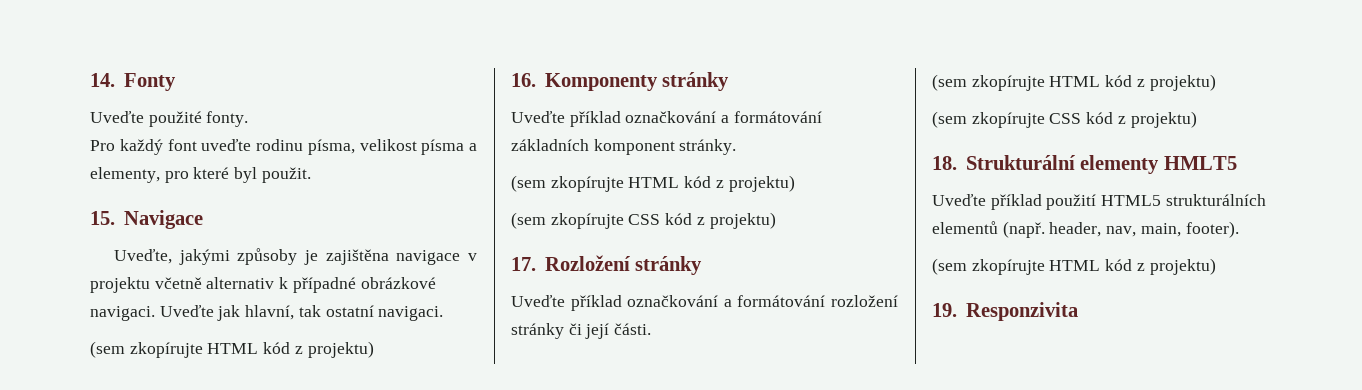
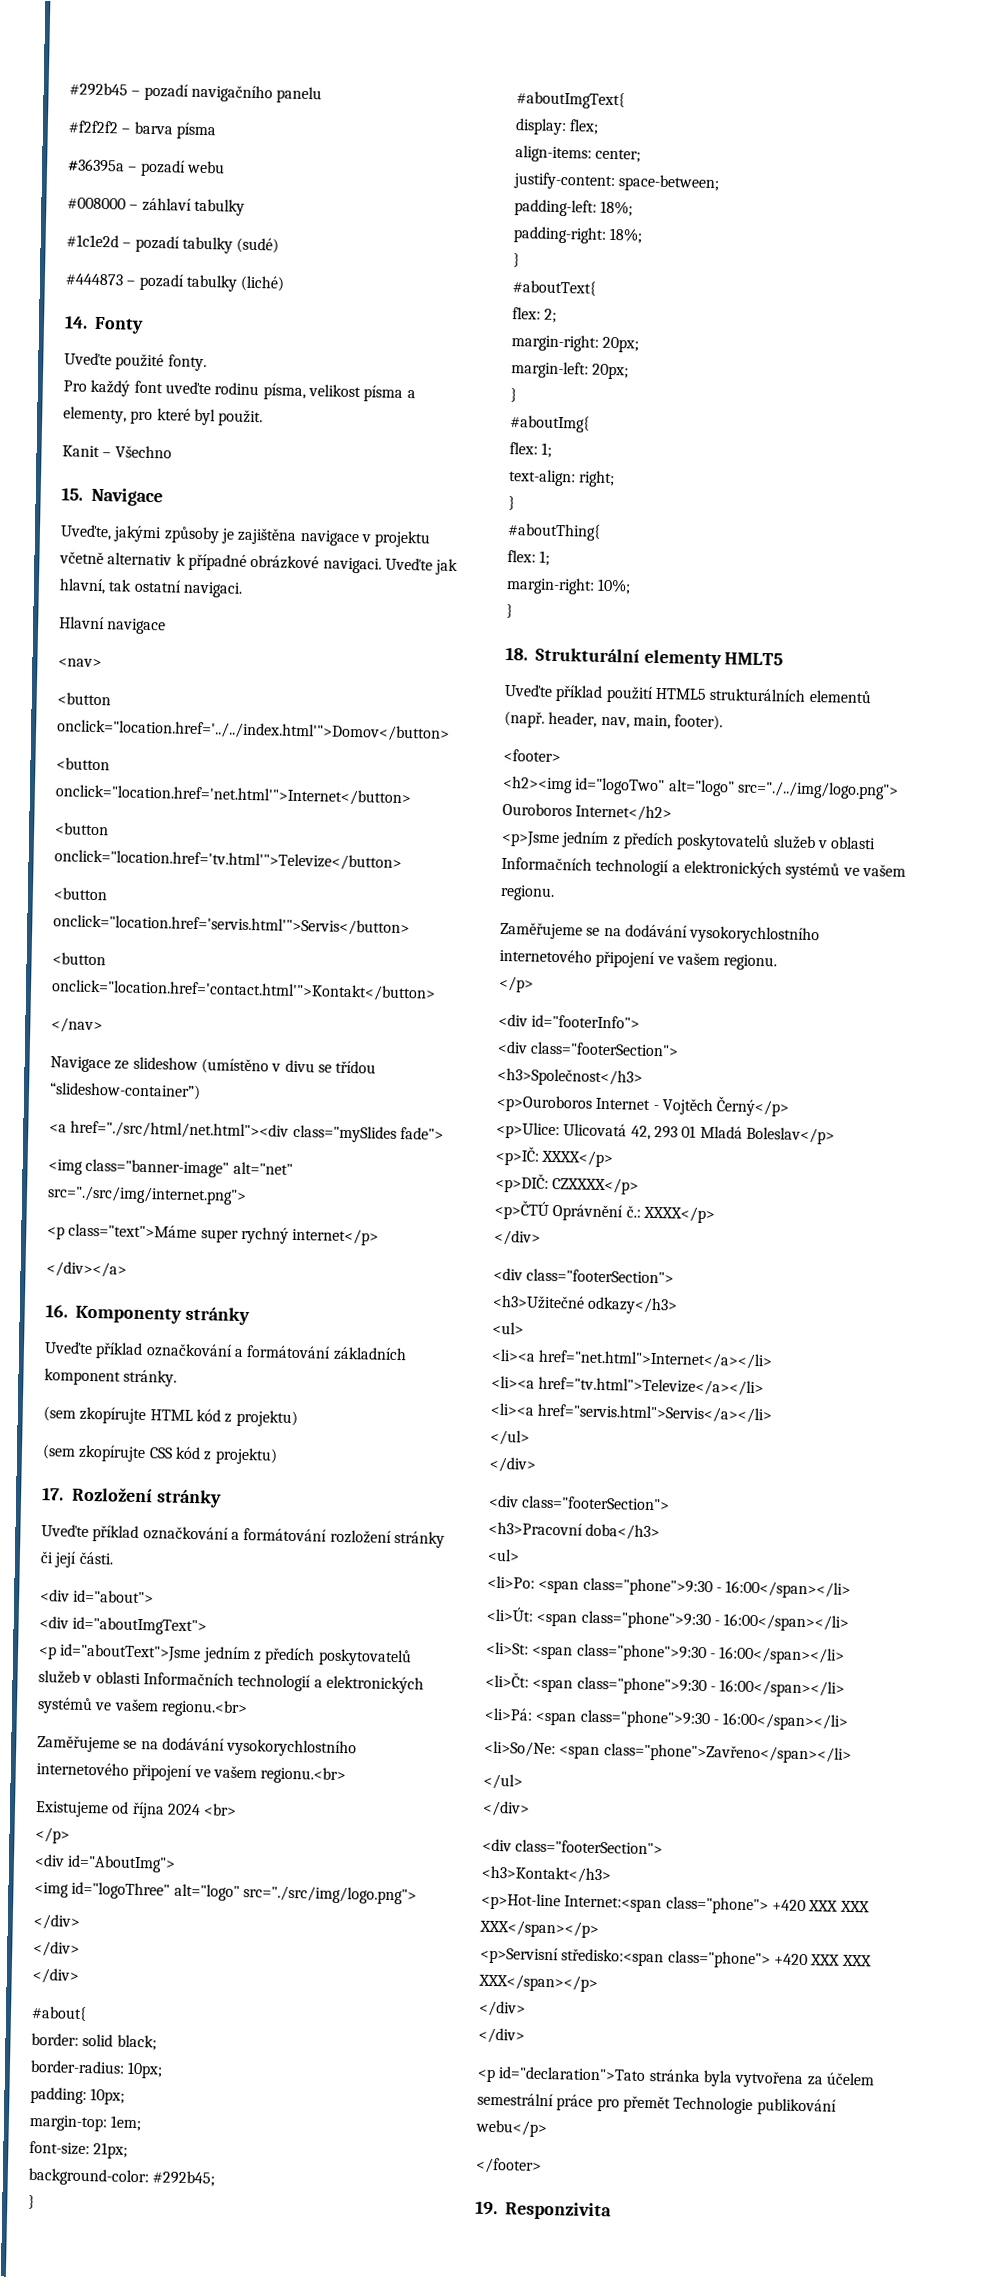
+ #292b45 – pozadí navigačního panelu
+ #f2f2f2 – barva písma
+ #36395a – pozadí webu
+ #008000 – záhlaví tabulky
+ #1c1e2d – pozadí tabulky (sudé)
+ #444873 – pozadí tabulky (liché)
+ Kanit – Všechno
  Uveďte jak hlavní, tak ostatní navigaci.
- (sem zkopírujte HTML kód z projektu)
+ Hlavní navigace
+ <nav>
+ <button onclick="location.href='../../index.html'">Domov</button>
+ <button onclick="location.href='net.html'">Internet</button>
+ <button onclick="location.href='tv.html'">Televize</button>
+ <button onclick="location.href='servis.html'">Servis</button>
+ <button onclick="location.href='contact.html'">Kontakt</button>
+ </nav>
+ Navigace ze slideshow (umístěno v divu se třídou “slideshow-container”)
+ <a href="./src/html/net.html"><div class="mySlides fade">
+ <img class="banner-image" alt="net" src="./src/img/internet.png">
+ <p class="text">Máme super rychný internet</p>
+ </div></a>
  Uveďte příklad označkování a formátování rozložení stránky či její části.
- (sem zkopírujte HTML kód z projektu)
- (sem zkopírujte CSS kód z projektu)
+ <div id="about">
+ <div id="aboutImgText">
+ <p id="aboutText">Jsme jedním z předích poskytovatelů služeb v oblasti Informačních technologií a elektronických systémů ve vašem regionu.<br>
+ Zaměřujeme se na dodávání vysokorychlostního internetového připojení ve vašem regionu.<br>
+ Existujeme od října 2024 <br>
+ </p>
+ <div id="AboutImg">
+ <img id="logoThree" alt="logo" src="./src/img/logo.png">
+ </div>
+ </div>
+ </div>
+ #about{
+ border: solid black;
+ border-radius: 10px;
+ padding: 10px;
+ margin-top: 1em;
+ font-size: 21px;
+ background-color: #292b45;
+ }
+ #aboutImgText{
+ display: flex;
+ align-items: center;
+ justify-content: space-between;
+ padding-left: 18%;
+ padding-right: 18%;
+ }
+ #aboutText{
+ flex: 2;
+ margin-right: 20px;
+ margin-left: 20px;
+ }
+ #aboutImg{
+ flex: 1;
+ text-align: right;
+ }
+ #aboutThing{
+ flex: 1;
+ margin-right: 10%;
+ }
  Uveďte příklad použití HTML5 strukturálních elementů (např. header, nav, main, footer).
- (sem zkopírujte HTML kód z projektu)
+ <footer>
+ <h2><img id="logoTwo" alt="logo" src="./../img/logo.png"> Ouroboros Internet</h2>
+ <p>Jsme jedním z předích poskytovatelů služeb v oblasti Informačních technologií a elektronických systémů ve vašem regionu.
+ Zaměřujeme se na dodávání vysokorychlostního internetového připojení ve vašem regionu.
+ </p>
+ <div id="footerInfo">
+ <div class="footerSection">
+ <h3>Společnost</h3>
+ <p>Ouroboros Internet - Vojtěch Černý</p>
+ <p>Ulice: Ulicovatá 42, 293 01 Mladá Boleslav</p>
+ <p>IČ: XXXX</p>
+ <p>DIČ: CZXXXX</p>
+ <p>ČTÚ Oprávnění č.: XXXX</p>
+ </div>
+ <div class="footerSection">
+ <h3>Užitečné odkazy</h3>
+ <ul>
+ <li><a href="net.html">Internet</a></li>
+ <li><a href="tv.html">Televize</a></li>
+ <li><a href="servis.html">Servis</a></li>
+ </ul>
+ </div>
+ <div class="footerSection">
+ <h3>Pracovní doba</h3>
+ <ul>
+ <li>Po: <span class="phone">9:30 - 16:00</span></li>
+ <li>Út: <span class="phone">9:30 - 16:00</span></li>
+ <li>St: <span class="phone">9:30 - 16:00</span></li>
+ <li>Čt: <span class="phone">9:30 - 16:00</span></li>
+ <li>Pá: <span class="phone">9:30 - 16:00</span></li>
+ <li>So/Ne: <span class="phone">Zavřeno</span></li>
+ </ul>
+ </div>
+ <div class="footerSection">
+ <h3>Kontakt</h3>
+ <p>Hot-line Internet:<span class="phone"> +420 XXX XXX XXX</span></p>
+ <p>Servisní středisko:<span class="phone"> +420 XXX XXX XXX</span></p>
+ </div>
+ </div>
+ <p id="declaration">Tato stránka byla vytvořena za účelem semestrální práce pro přemět Technologie publikování webu</p>
+ </footer>

